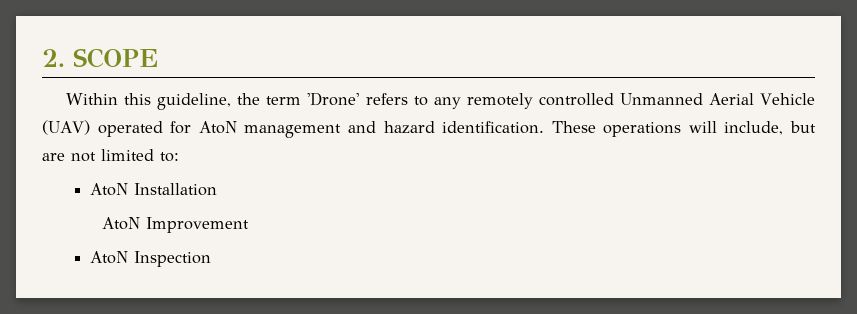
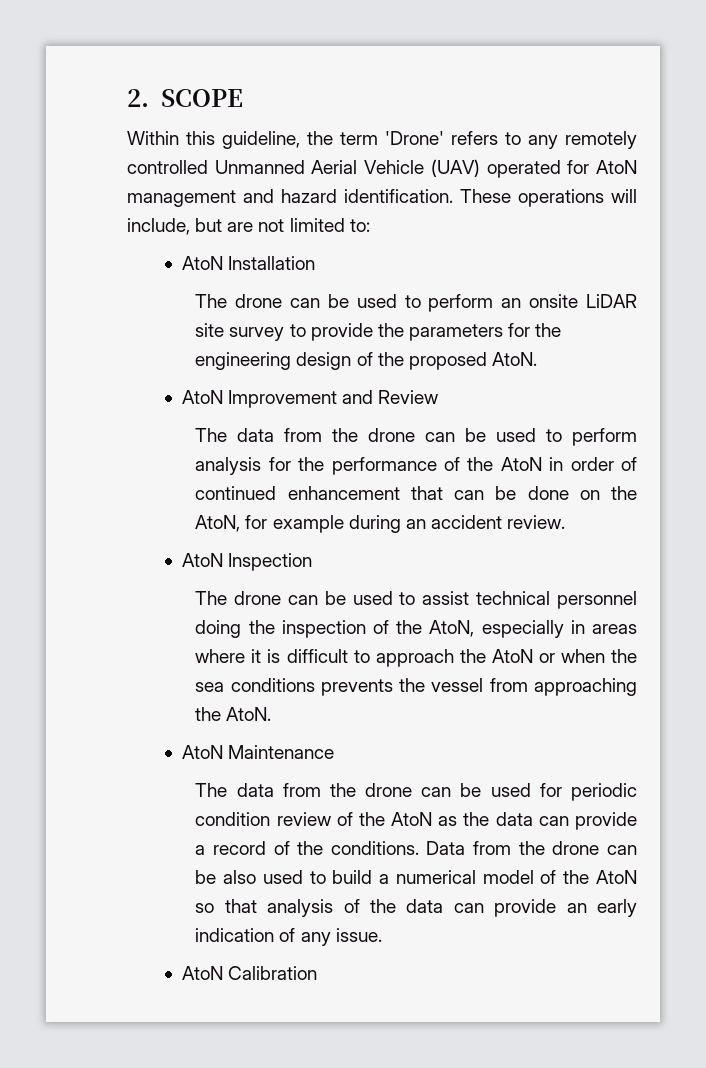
- AtoN Improvement
+ The drone can be used to perform an onsite LiDAR site survey to provide the parameters for the engineering design of the proposed AtoN.
+ AtoN Improvement and Review
+ The data from the drone can be used to perform analysis for the performance of the AtoN in order of continued enhancement that can be done on the AtoN, for example during an accident review.
  AtoN Inspection
+ The drone can be used to assist technical personnel doing the inspection of the AtoN, especially in areas where it is difficult to approach the AtoN or when the sea conditions prevents the vessel from approaching the AtoN.
+ AtoN Maintenance
+ The data from the drone can be used for periodic condition review of the AtoN as the data can provide a record of the conditions. Data from the drone can be also used to build a numerical model of the AtoN so that analysis of the data can provide an early indication of any issue.
+ AtoN Calibration

